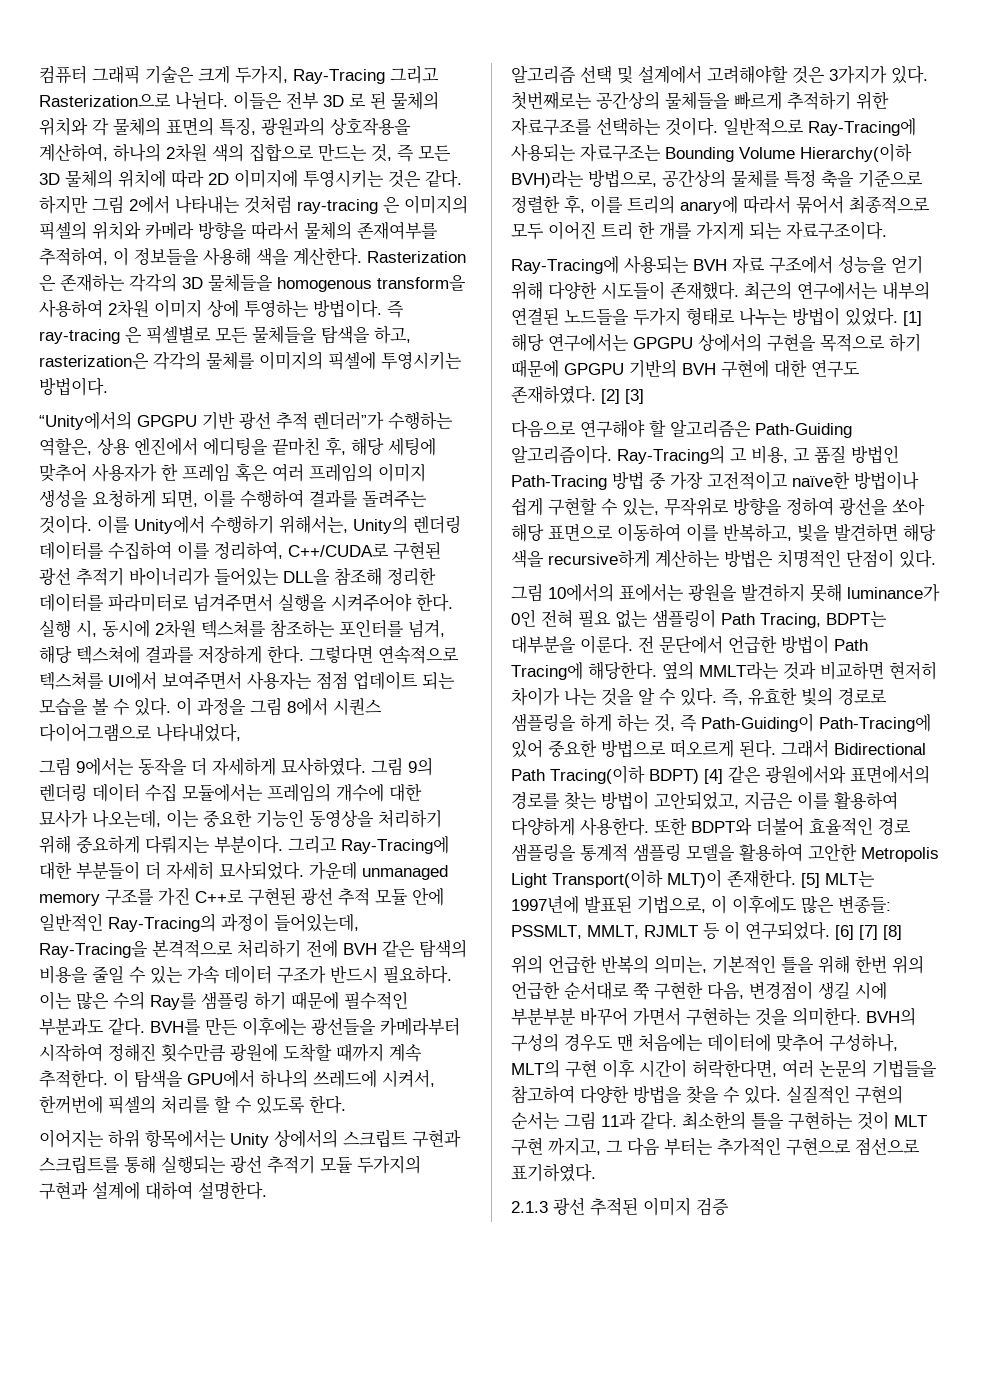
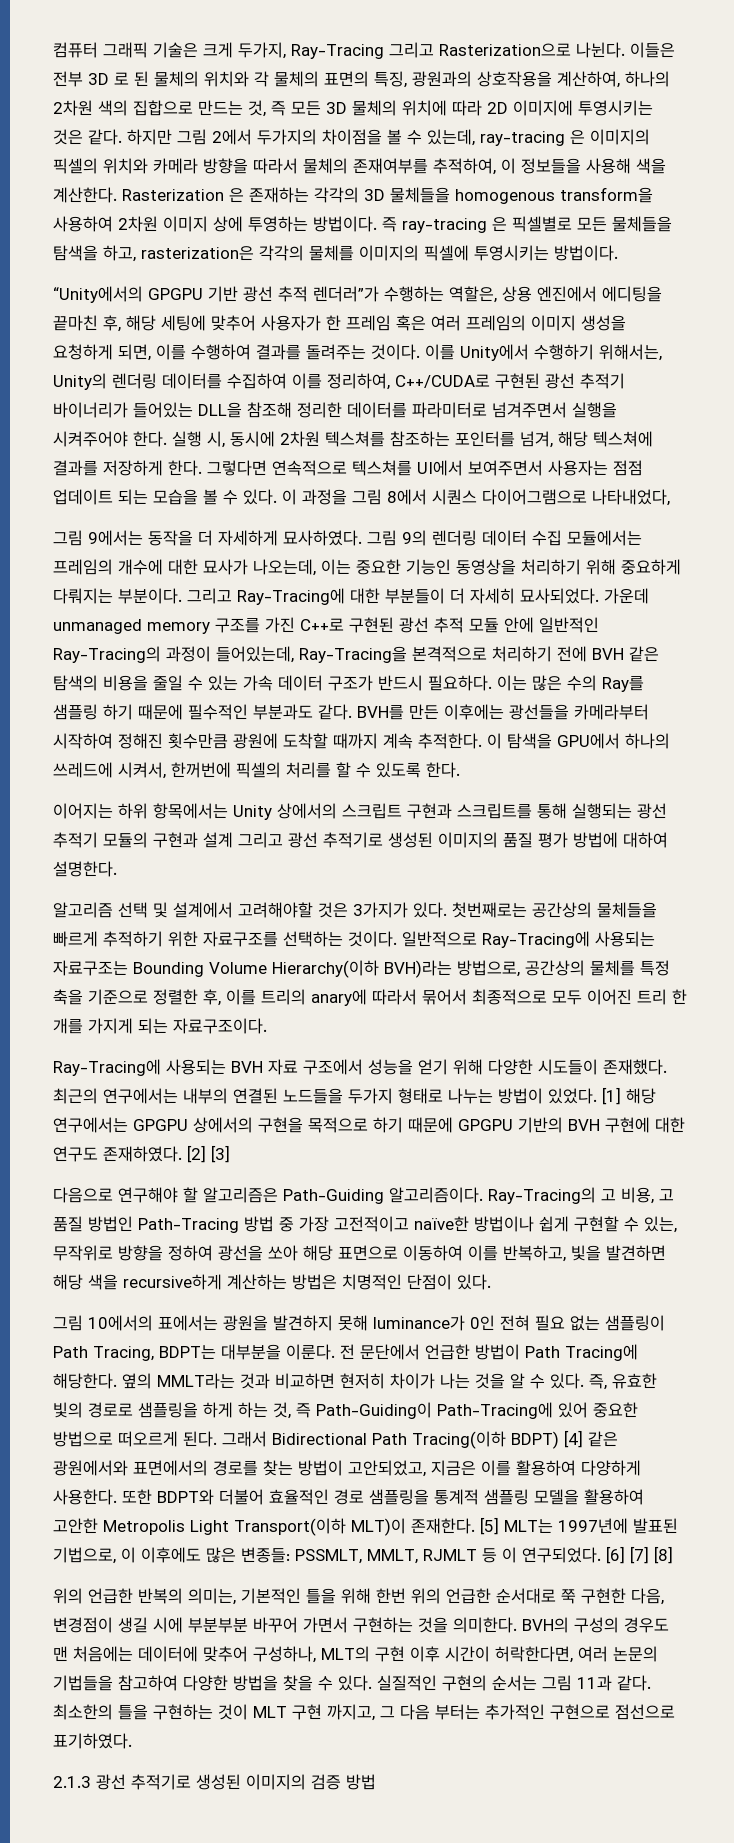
- 하지만 그림 2에서 나타내는 것처럼 ray-tracing 은 이미지의 픽셀의 위치와 카메라 방향을 따라서 물체의 존재여부를 추적하여, 이 정보들을 사용해 색을 계산한다.
+ 하지만 그림 2에서 두가지의 차이점을 볼 수 있는데, ray-tracing 은 이미지의 픽셀의 위치와 카메라 방향을 따라서 물체의 존재여부를 추적하여, 이 정보들을 사용해 색을 계산한다.
- 이어지는 하위 항목에서는 Unity 상에서의 스크립트 구현과 스크립트를 통해 실행되는 광선 추적기 모듈 두가지의 구현과 설계에 대하여 설명한다.
+ 이어지는 하위 항목에서는 Unity 상에서의 스크립트 구현과 스크립트를 통해 실행되는 광선 추적기 모듈의 구현과 설계 그리고 광선 추적기로 생성된 이미지의 품질 평가 방법에 대하여 설명한다.
- 2.1.3 광선 추적된 이미지 검증
+ 2.1.3 광선 추적기로 생성된 이미지의 검증 방법

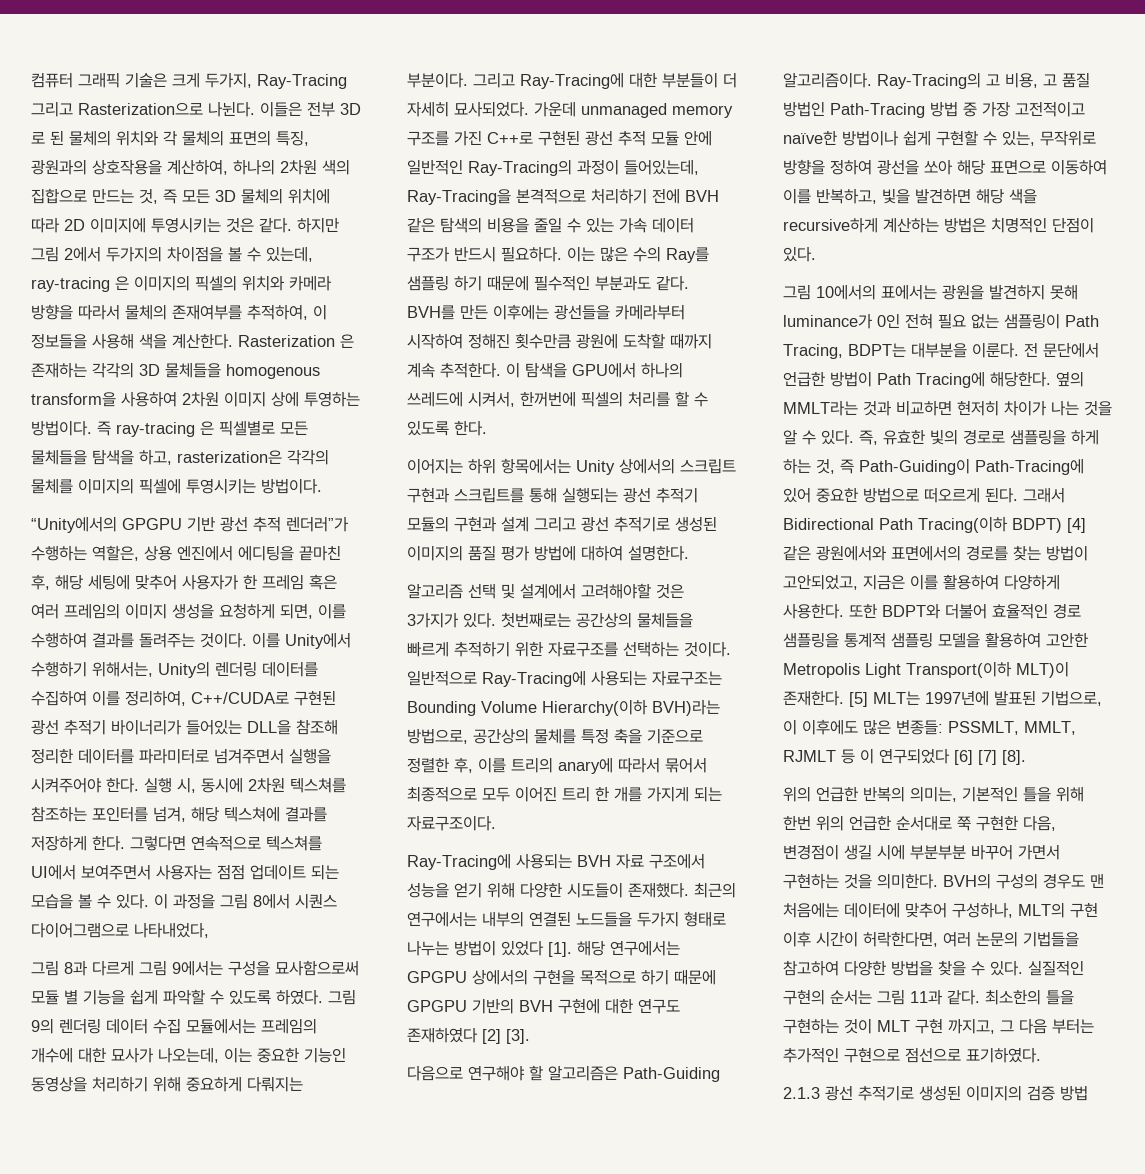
- 그림 9에서는 동작을 더 자세하게 묘사하였다.
+ 그림 8과 다르게 그림 9에서는 구성을 묘사함으로써 모듈 별 기능을 쉽게 파악할 수 있도록 하였다.
- 최근의 연구에서는 내부의 연결된 노드들을 두가지 형태로 나누는 방법이 있었다. [1] 해당 연구에서는 GPGPU 상에서의 구현을 목적으로 하기 때문에 GPGPU 기반의 BVH 구현에 대한 연구도 존재하였다. [2] [3]
+ 최근의 연구에서는 내부의 연결된 노드들을 두가지 형태로 나누는 방법이 있었다 [1]. 해당 연구에서는 GPGPU 상에서의 구현을 목적으로 하기 때문에 GPGPU 기반의 BVH 구현에 대한 연구도 존재하였다 [2] [3].
- [5] MLT는 1997년에 발표된 기법으로, 이 이후에도 많은 변종들: PSSMLT, MMLT, RJMLT 등 이 연구되었다. [6] [7] [8]
+ [5] MLT는 1997년에 발표된 기법으로, 이 이후에도 많은 변종들: PSSMLT, MMLT, RJMLT 등 이 연구되었다 [6] [7] [8].

